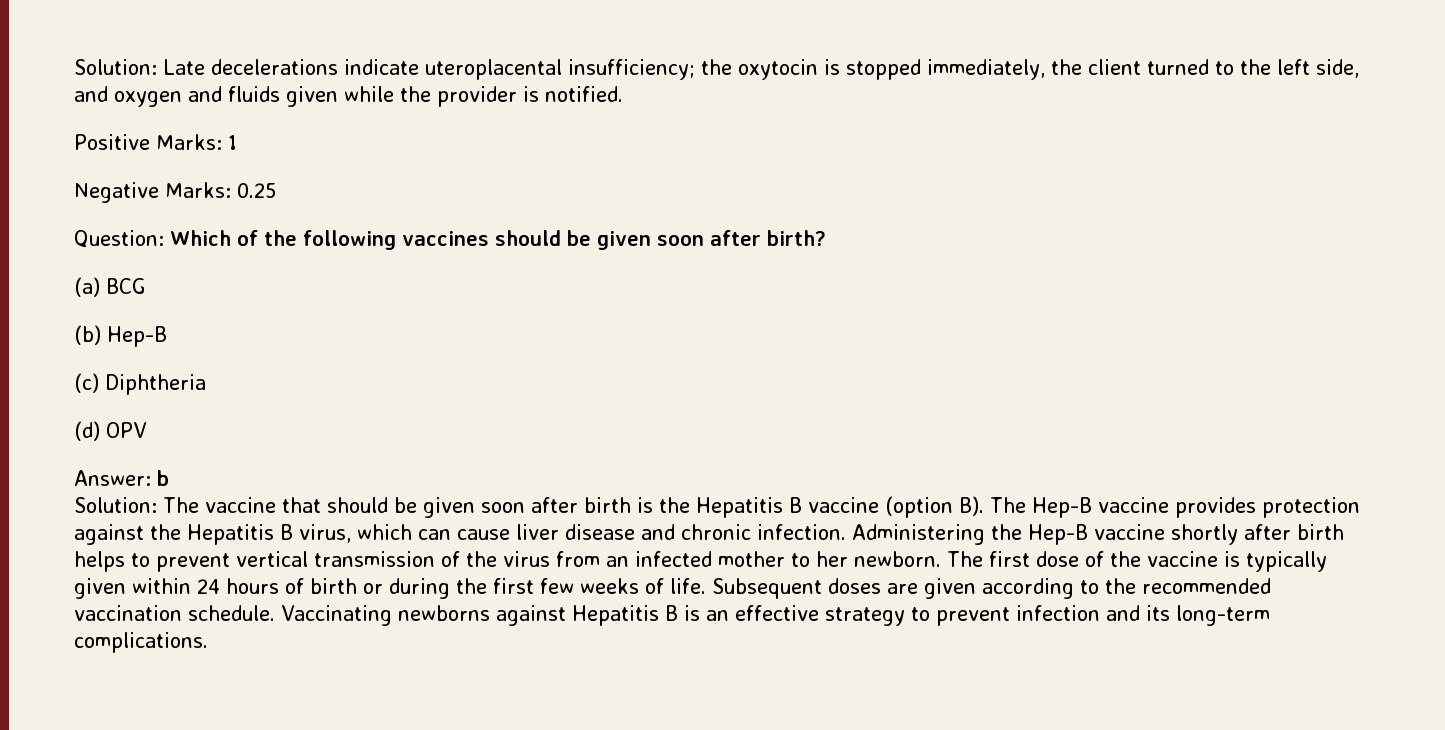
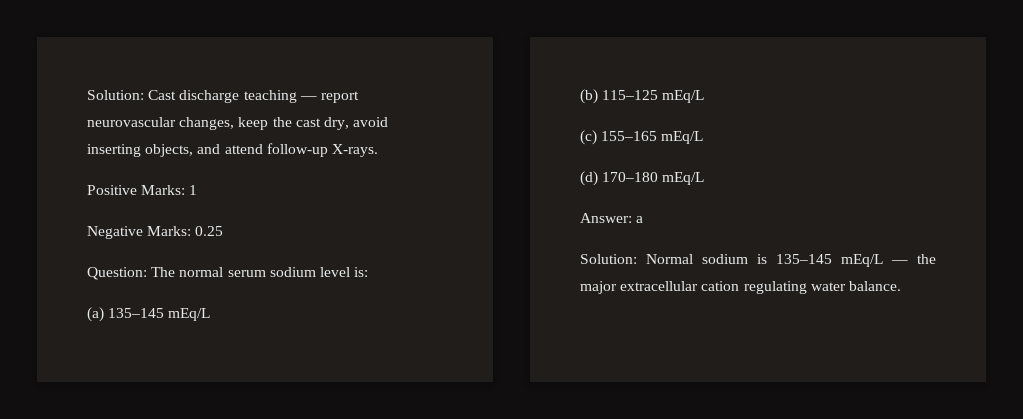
- Solution: Late decelerations indicate uteroplacental insufficiency; the oxytocin is stopped immediately, the client turned to the left side, and oxygen and fluids given while the provider is notified.
+ Solution: Cast discharge teaching — report neurovascular changes, keep the cast dry, avoid inserting objects, and attend follow-up X-rays.
- Question: Which of the following vaccines should be given soon after birth?
+ Question: The normal serum sodium level is:
- (a) BCG
+ (a) 135–145 mEq/L
- (b) Hep-B
+ (b) 115–125 mEq/L
- (c) Diphtheria
+ (c) 155–165 mEq/L
- (d) OPV
+ (d) 170–180 mEq/L
- Answer: b
- Solution: The vaccine that should be given soon after birth is the Hepatitis B vaccine (option B). The Hep-B vaccine provides protection against the Hepatitis B virus, which can cause liver disease and chronic infection. Administering the Hep-B vaccine shortly after birth helps to prevent vertical transmission of the virus from an infected mother to her newborn. The first dose of the vaccine is typically given within 24 hours of birth or during the first few weeks of life. Subsequent doses are given according to the recommended vaccination schedule. Vaccinating newborns against Hepatitis B is an effective strategy to prevent infection and its long-term complications.
+ Answer: a
+ Solution: Normal sodium is 135–145 mEq/L — the major extracellular cation regulating water balance.

